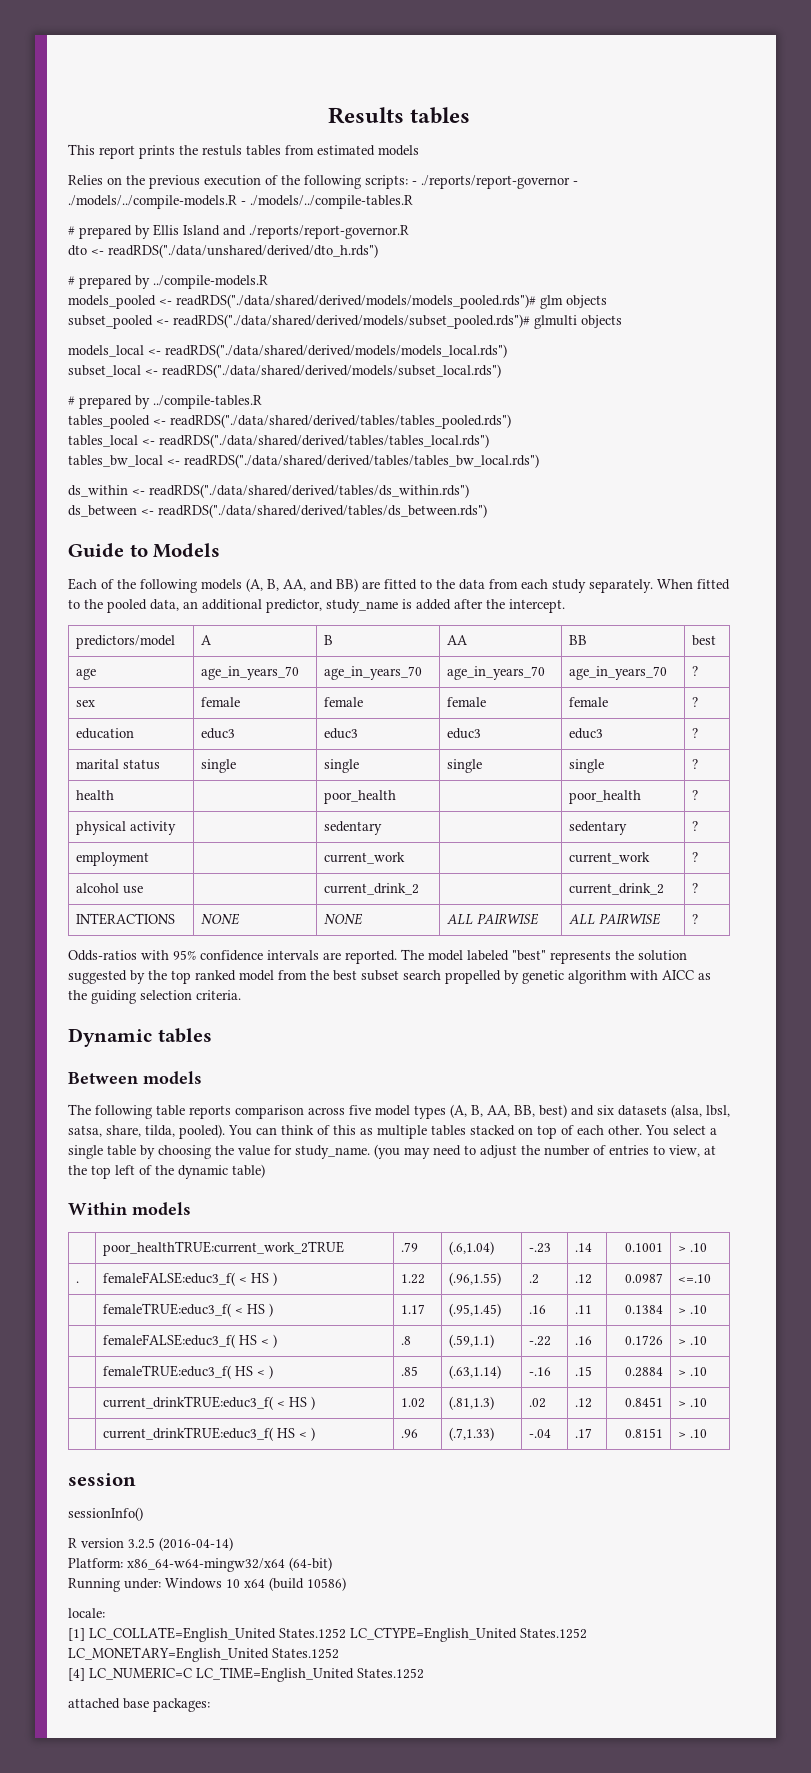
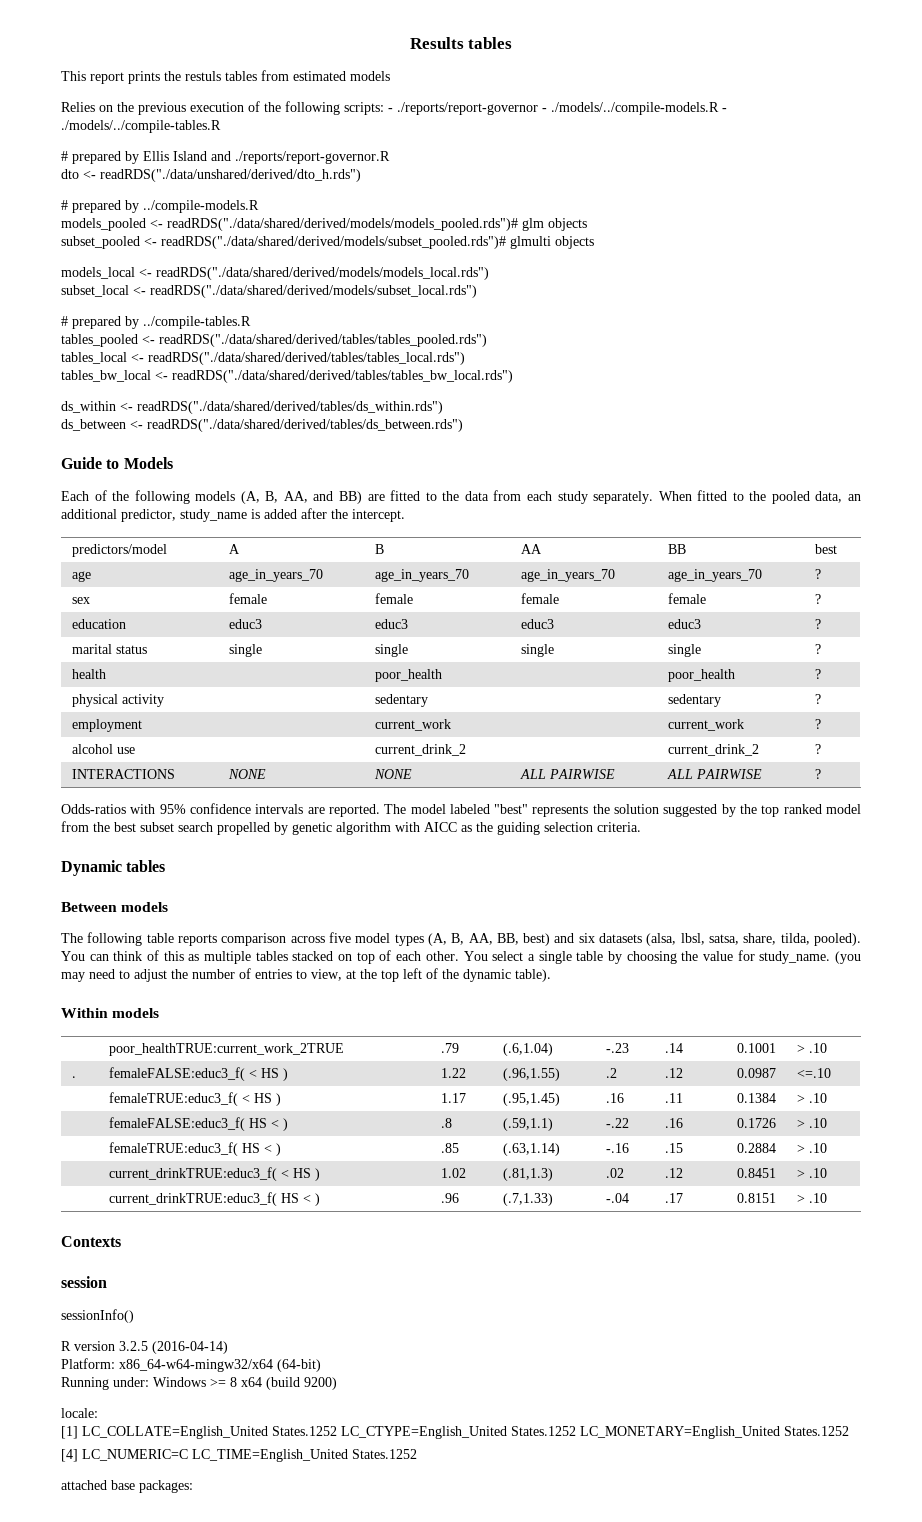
- (you may need to adjust the number of entries to view, at the top left of the dynamic table)
+ (you may need to adjust the number of entries to view, at the top left of the dynamic table).
+ Contexts
- Running under: Windows 10 x64 (build 10586)
+ Running under: Windows >= 8 x64 (build 9200)

